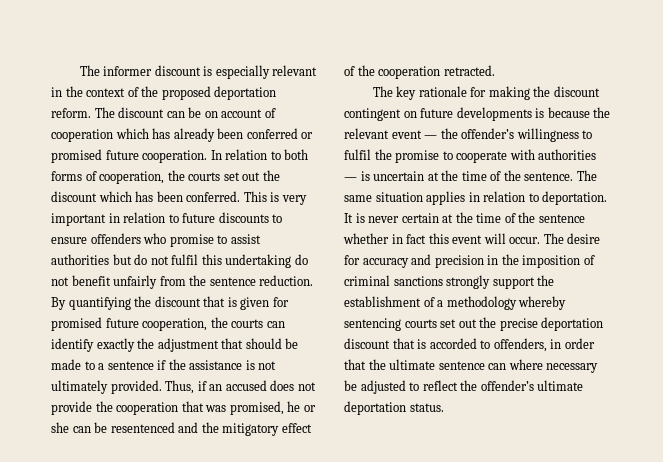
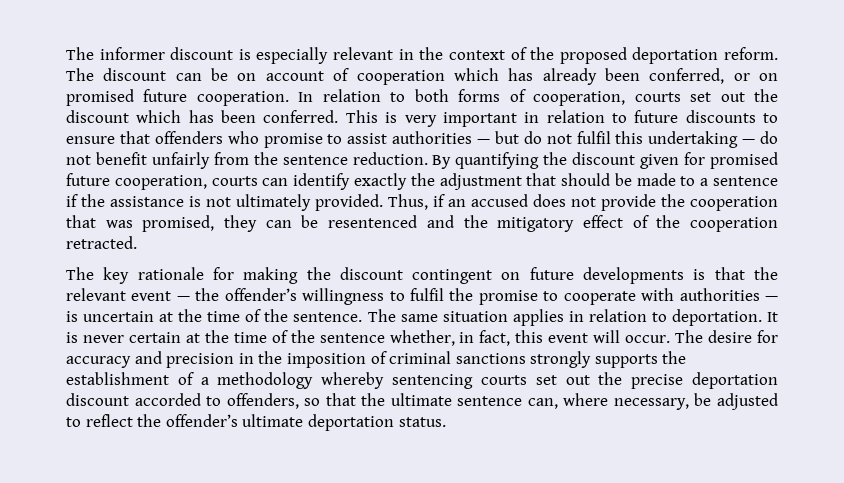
- The discount can be on account of cooperation which has already been conferred or promised future cooperation.
+ The discount can be on account of cooperation which has already been conferred, or on promised future cooperation.
- In relation to both forms of cooperation, the courts set out the discount which has been conferred.
+ In relation to both forms of cooperation, courts set out the discount which has been conferred.
- This is very important in relation to future discounts to ensure offenders who promise to assist authorities but do not fulfil this undertaking do not benefit unfairly from the sentence reduction.
+ This is very important in relation to future discounts to ensure that offenders who promise to assist authorities — but do not fulfil this undertaking — do not benefit unfairly from the sentence reduction.
- By quantifying the discount that is given for promised future cooperation, the courts can identify exactly the adjustment that should be made to a sentence if the assistance is not ultimately provided.
+ By quantifying the discount given for promised future cooperation, courts can identify exactly the adjustment that should be made to a sentence if the assistance is not ultimately provided.
- Thus, if an accused does not provide the cooperation that was promised, he or she can be resentenced and the mitigatory effect of the cooperation retracted.
+ Thus, if an accused does not provide the cooperation that was promised, they can be resentenced and the mitigatory effect of the cooperation retracted.
- The key rationale for making the discount contingent on future developments is because the relevant event — the offender’s willingness to fulfil the promise to cooperate with authorities — is uncertain at the time of the sentence.
+ The key rationale for making the discount contingent on future developments is that the relevant event — the offender’s willingness to fulfil the promise to cooperate with authorities — is uncertain at the time of the sentence.
- It is never certain at the time of the sentence whether in fact this event will occur.
+ It is never certain at the time of the sentence whether, in fact, this event will occur.
- The desire for accuracy and precision in the imposition of criminal sanctions strongly support the establishment of a methodology whereby sentencing courts set out the precise deportation discount that is accorded to offenders, in order that the ultimate sentence can where necessary be adjusted to reflect the offender’s ultimate deportation status.
+ The desire for accuracy and precision in the imposition of criminal sanctions strongly supports the establishment of a methodology whereby sentencing courts set out the precise deportation discount accorded to offenders, so that the ultimate sentence can, where necessary, be adjusted to reflect the offender’s ultimate deportation status.

